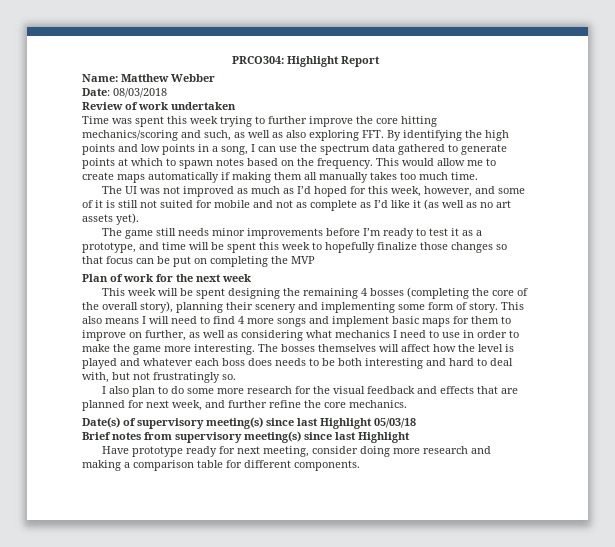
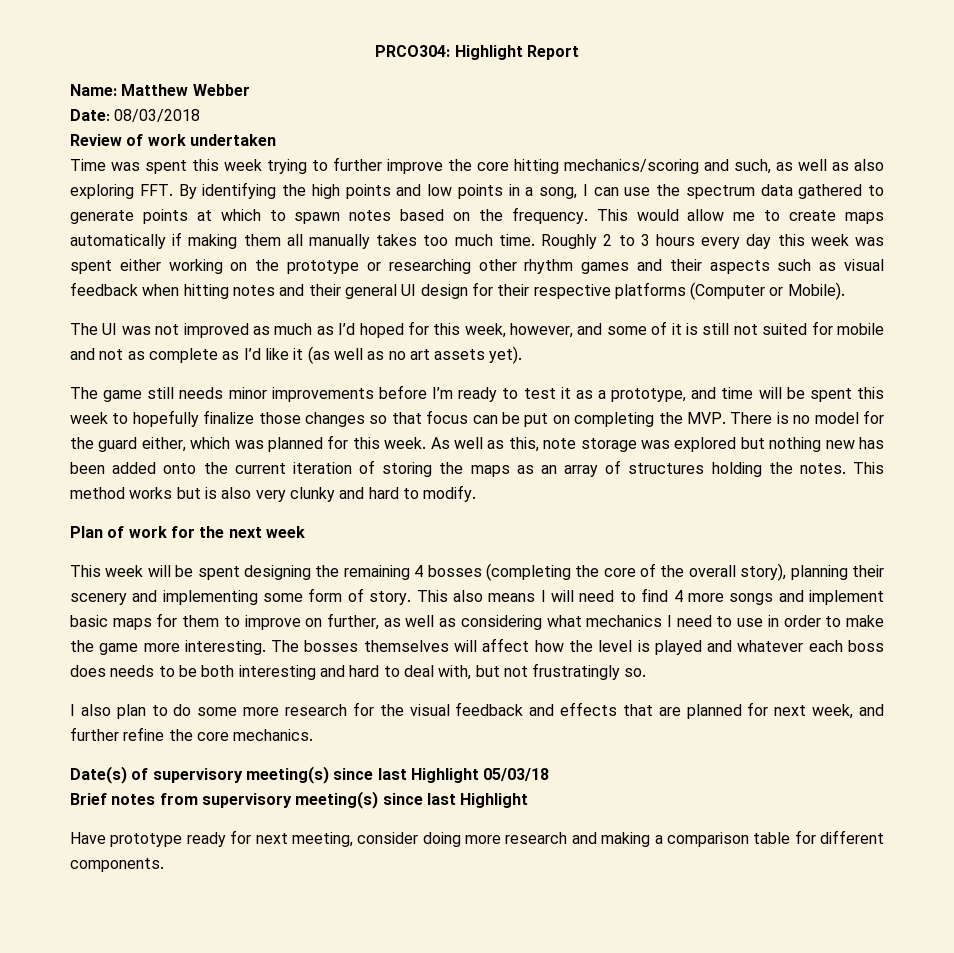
+ Roughly 2 to 3 hours every day this week was spent either working on the prototype or researching other rhythm games and their aspects such as visual feedback when hitting notes and their general UI design for their respective platforms (Computer or Mobile).
- The game still needs minor improvements before I’m ready to test it as a prototype, and time will be spent this week to hopefully finalize those changes so that focus can be put on completing the MVP
+ The game still needs minor improvements before I’m ready to test it as a prototype, and time will be spent this week to hopefully finalize those changes so that focus can be put on completing the MVP. There is no model for the guard either, which was planned for this week. As well as this, note storage was explored but nothing new has been added onto the current iteration of storing the maps as an array of structures holding the notes. This method works but is also very clunky and hard to modify.

